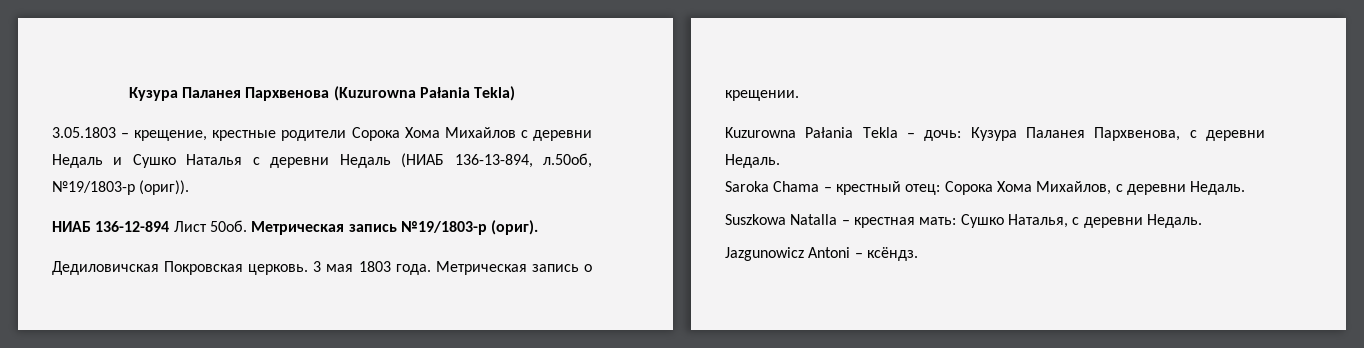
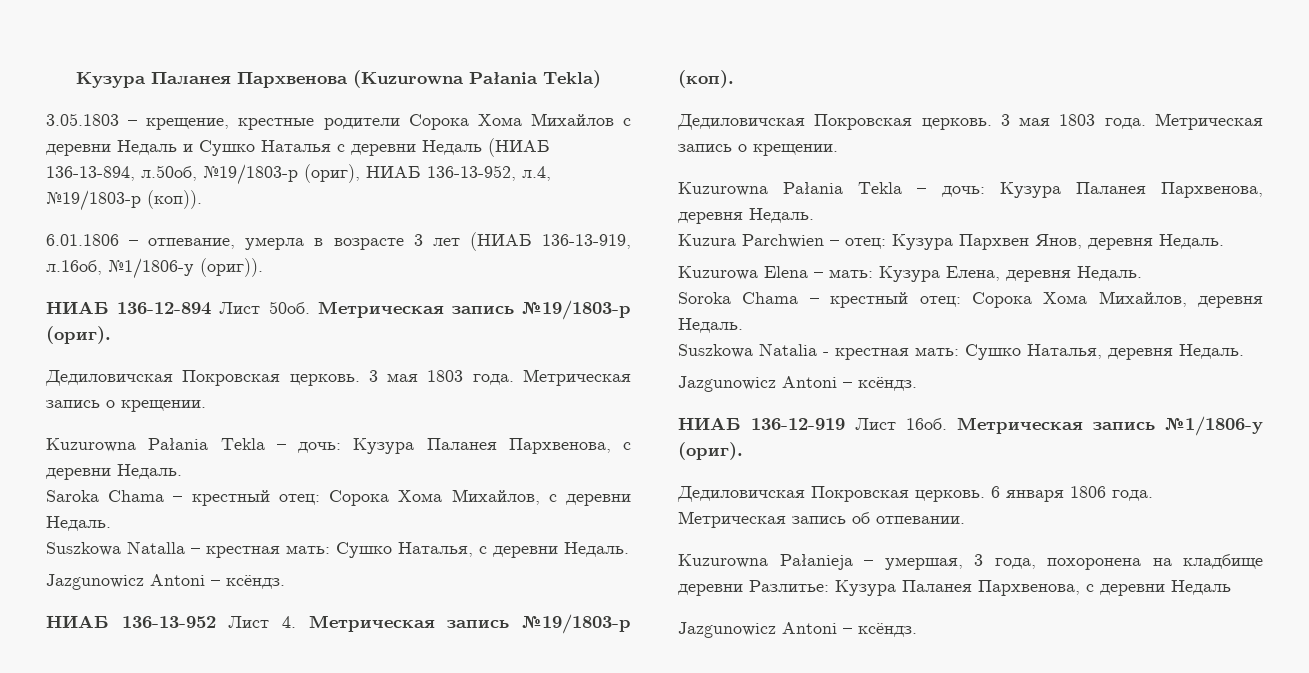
- 3.05.1803 – крещение, крестные родители Сорока Хома Михайлов с деревни Недаль и Сушко Наталья с деревни Недаль (НИАБ 136-13-894, л.50об, №19/1803-р (ориг)).
+ 3.05.1803 – крещение, крестные родители Сорока Хома Михайлов с деревни Недаль и Сушко Наталья с деревни Недаль (НИАБ 136-13-894, л.50об, №19/1803-р (ориг), НИАБ 136-13-952, л.4, №19/1803-р (коп)).
+ 6.01.1806 – отпевание, умерла в возрасте 3 лет (НИАБ 136-13-919, л.16об, №1/1806-у (ориг)).
+ НИАБ 136-13-952 Лист 4. Метрическая запись №19/1803-р (коп).
+ Дедиловичская Покровская церковь. 3 мая 1803 года. Метрическая запись о крещении.
+ Kuzurowna Pałania Tekla – дочь: Кузура Паланея Пархвенова, деревня Недаль.
+ Kuzura Parchwien – отец: Кузура Пархвен Янов, деревня Недаль.
+ Kuzurowa Elena – мать: Кузура Елена, деревня Недаль.
+ Soroka Chama – крестный отец: Сорока Хома Михайлов, деревня Недаль.
+ Suszkowa Natalia - крестная мать: Сушко Наталья, деревня Недаль.
+ Jazgunowicz Antoni – ксёндз.
+ НИАБ 136-12-919 Лист 16об. Метрическая запись №1/1806-у (ориг).
+ Дедиловичская Покровская церковь. 6 января 1806 года. Метрическая запись об отпевании.
+ Kuzurowna Pałanieja – умершая, 3 года, похоронена на кладбище деревни Разлитье: Кузура Паланея Пархвенова, с деревни Недаль
+ Jazgunowicz Antoni – ксёндз.

